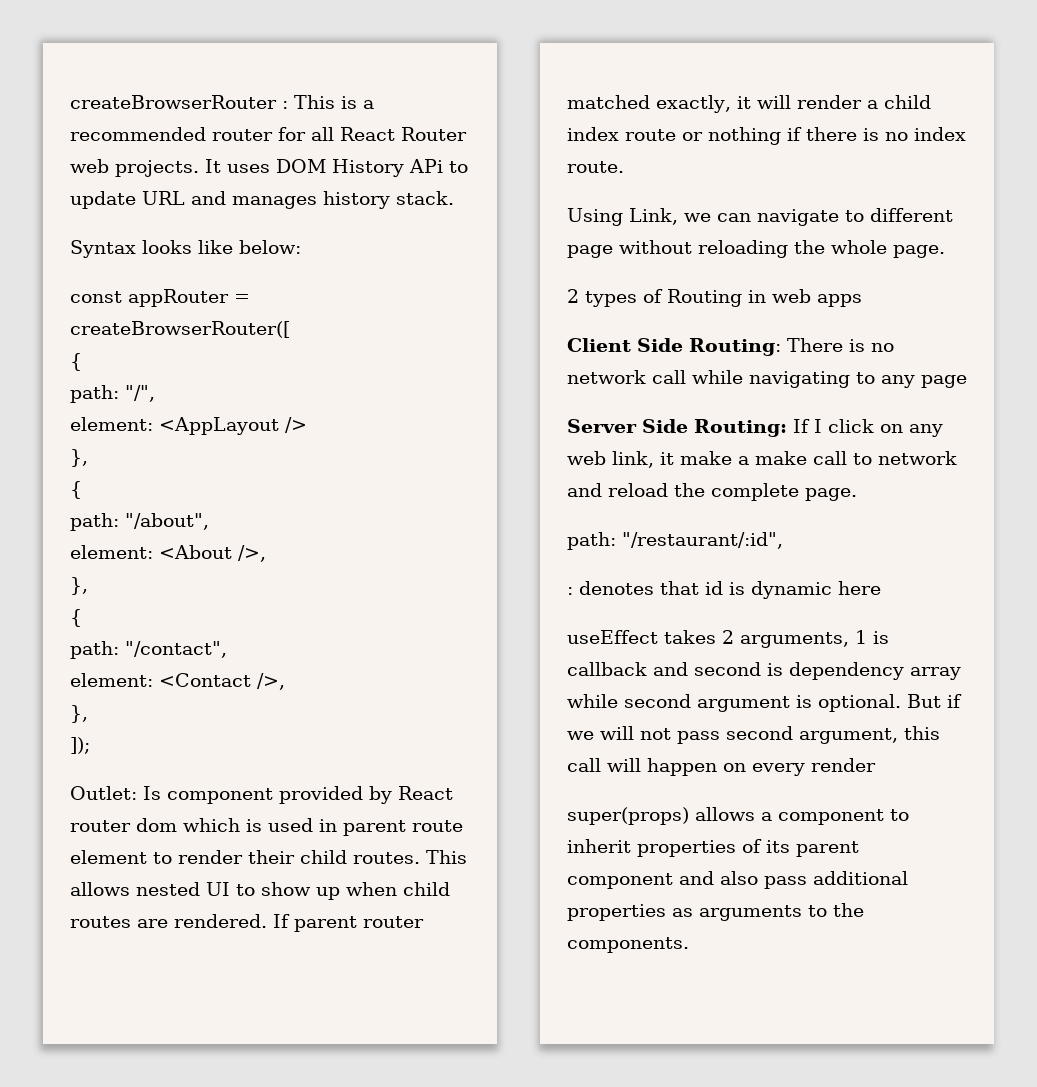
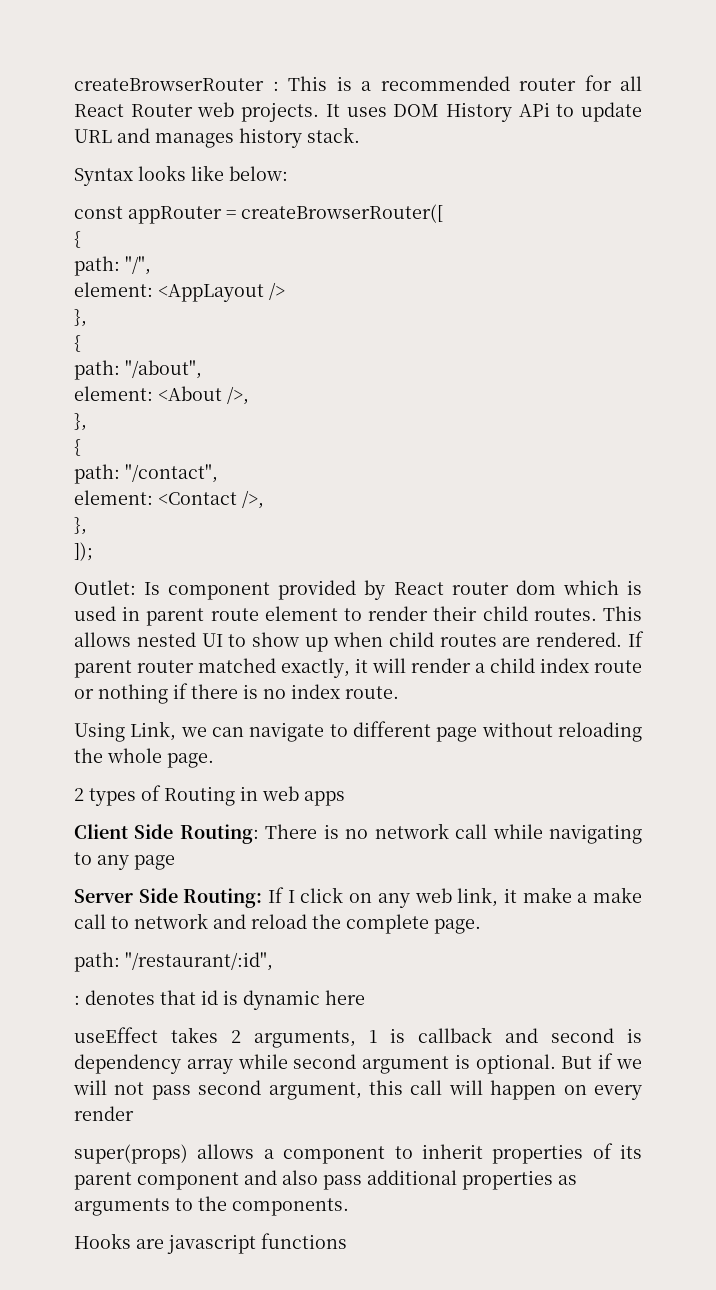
+ Hooks are javascript functions

